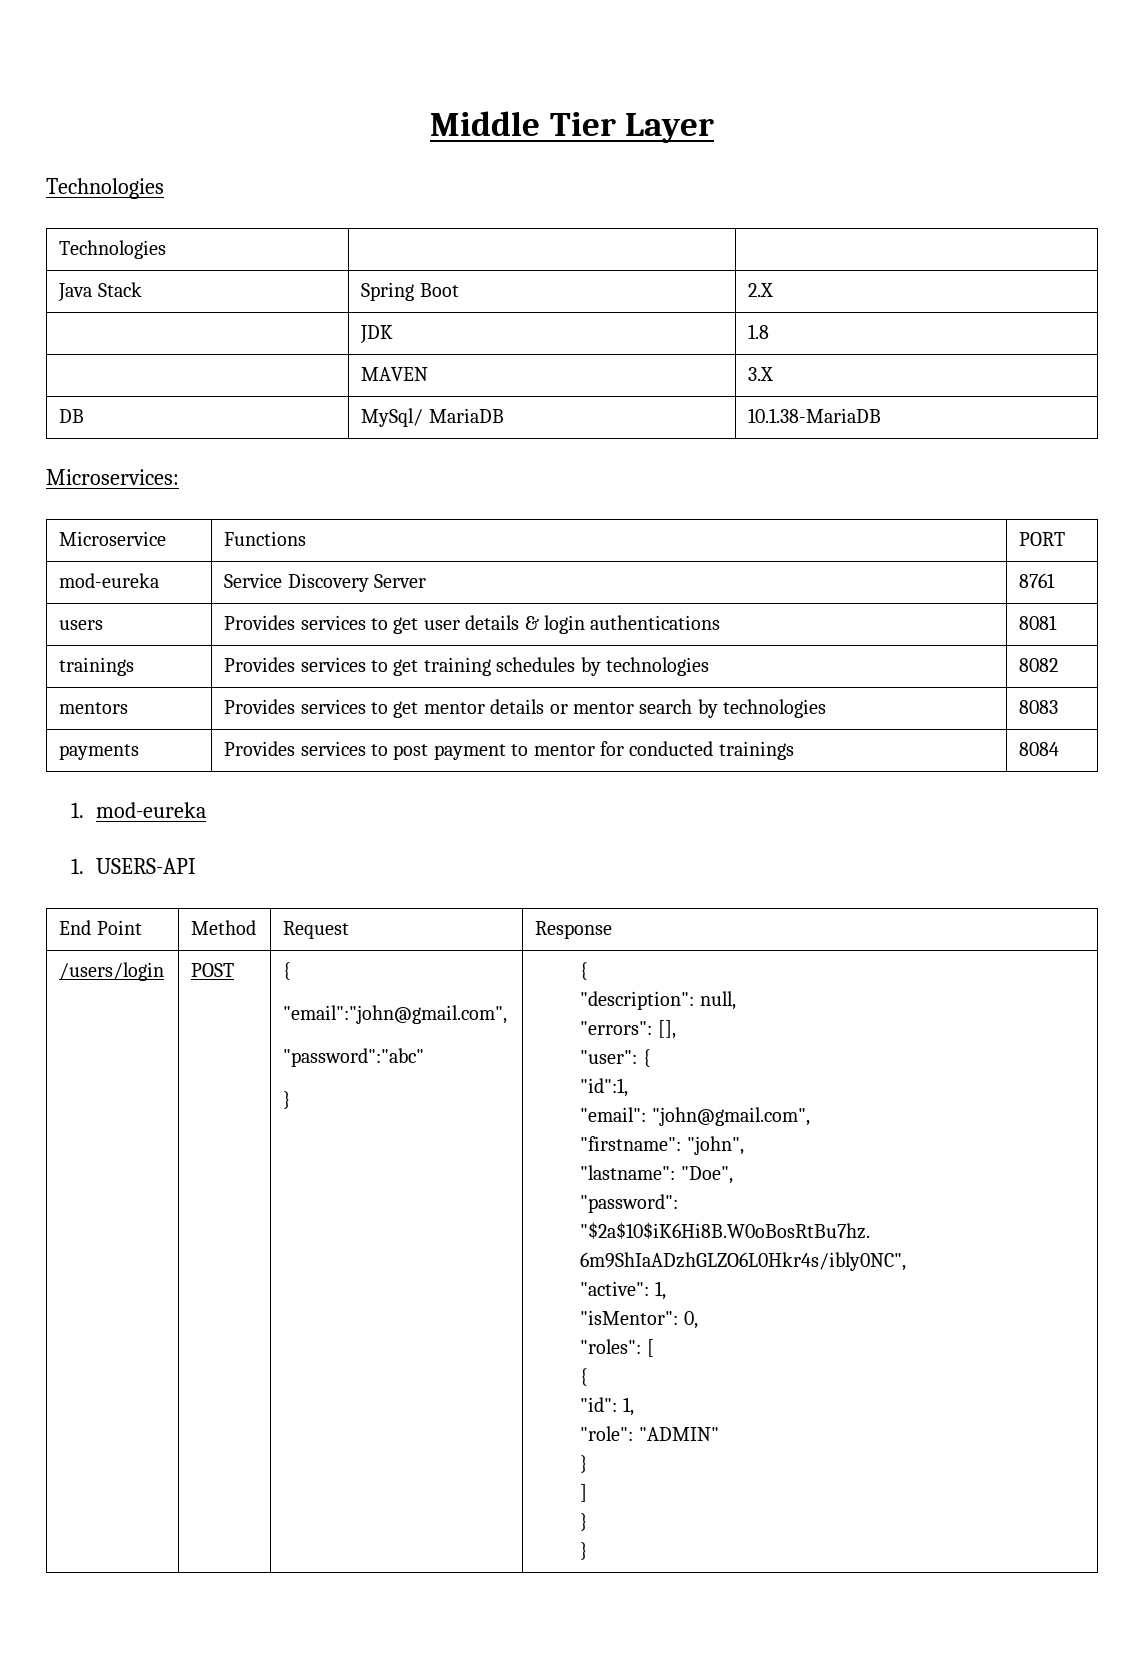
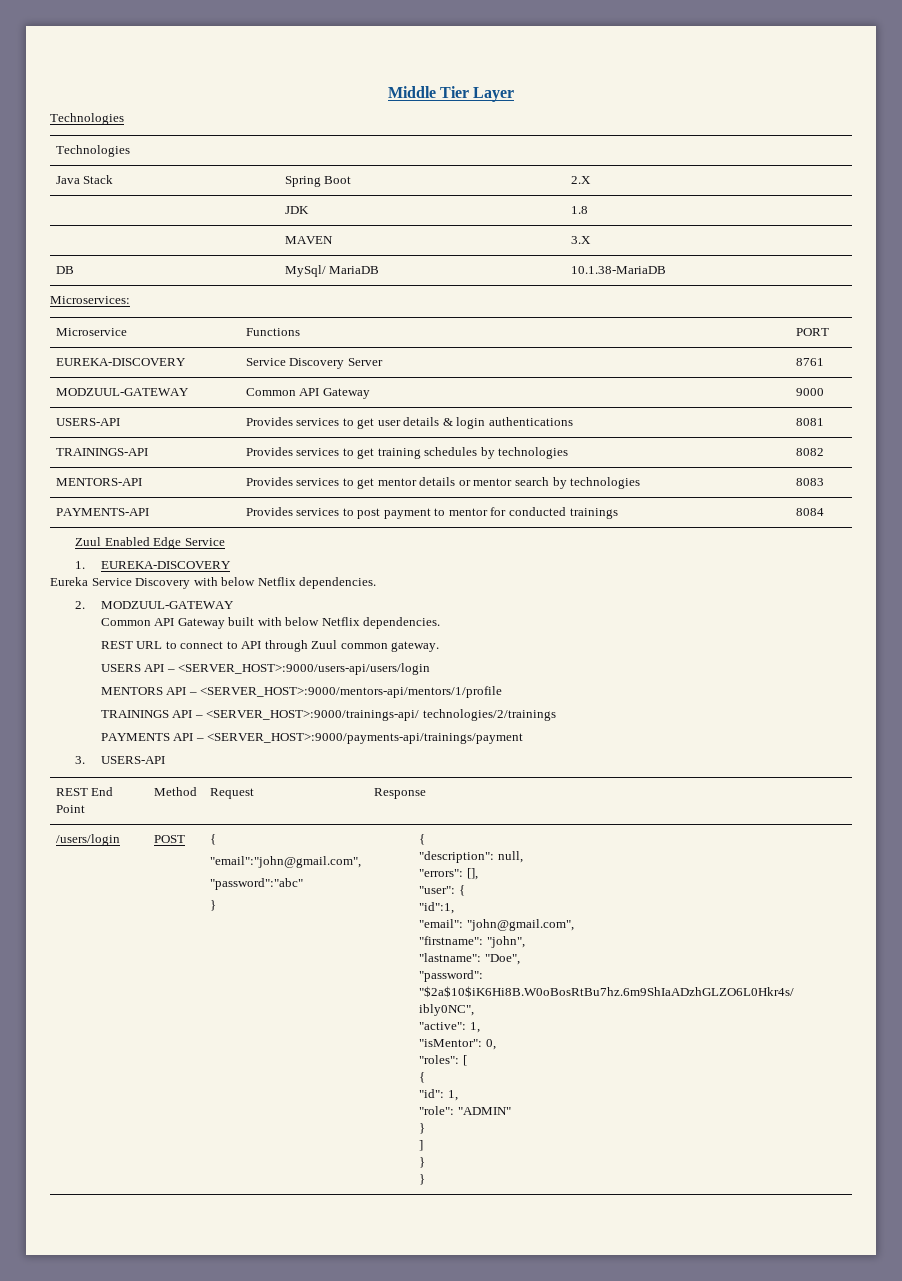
- mod-eureka | Service Discovery Server | 8761
+ EUREKA-DISCOVERY | Service Discovery Server | 8761
- users | Provides services to get user details & login authentications | 8081
+ MODZUUL-GATEWAY | Common API Gateway | 9000
+ USERS-API | Provides services to get user details & login authentications | 8081
- trainings | Provides services to get training schedules by technologies | 8082
+ TRAININGS-API | Provides services to get training schedules by technologies | 8082
- mentors | Provides services to get mentor details or mentor search by technologies | 8083
+ MENTORS-API | Provides services to get mentor details or mentor search by technologies | 8083
- payments | Provides services to post payment to mentor for conducted trainings | 8084
+ PAYMENTS-API | Provides services to post payment to mentor for conducted trainings | 8084
- 1. mod-eureka
- 1. USERS-API
+ Zuul Enabled Edge Service
+ 1. EUREKA-DISCOVERY
+ Eureka Service Discovery with below Netflix dependencies.
+ 2. MODZUUL-GATEWAY
+ Common API Gateway built with below Netflix dependencies.
+ REST URL to connect to API through Zuul common gateway.
+ USERS API – <SERVER_HOST>:9000/users-api/users/login
+ MENTORS API – <SERVER_HOST>:9000/mentors-api/mentors/1/profile
+ TRAININGS API – <SERVER_HOST>:9000/trainings-api/ technologies/2/trainings
+ PAYMENTS API – <SERVER_HOST>:9000/payments-api/trainings/payment
+ 3. USERS-API
- End Point | Method | Request | Response
+ REST End Point | Method | Request | Response

